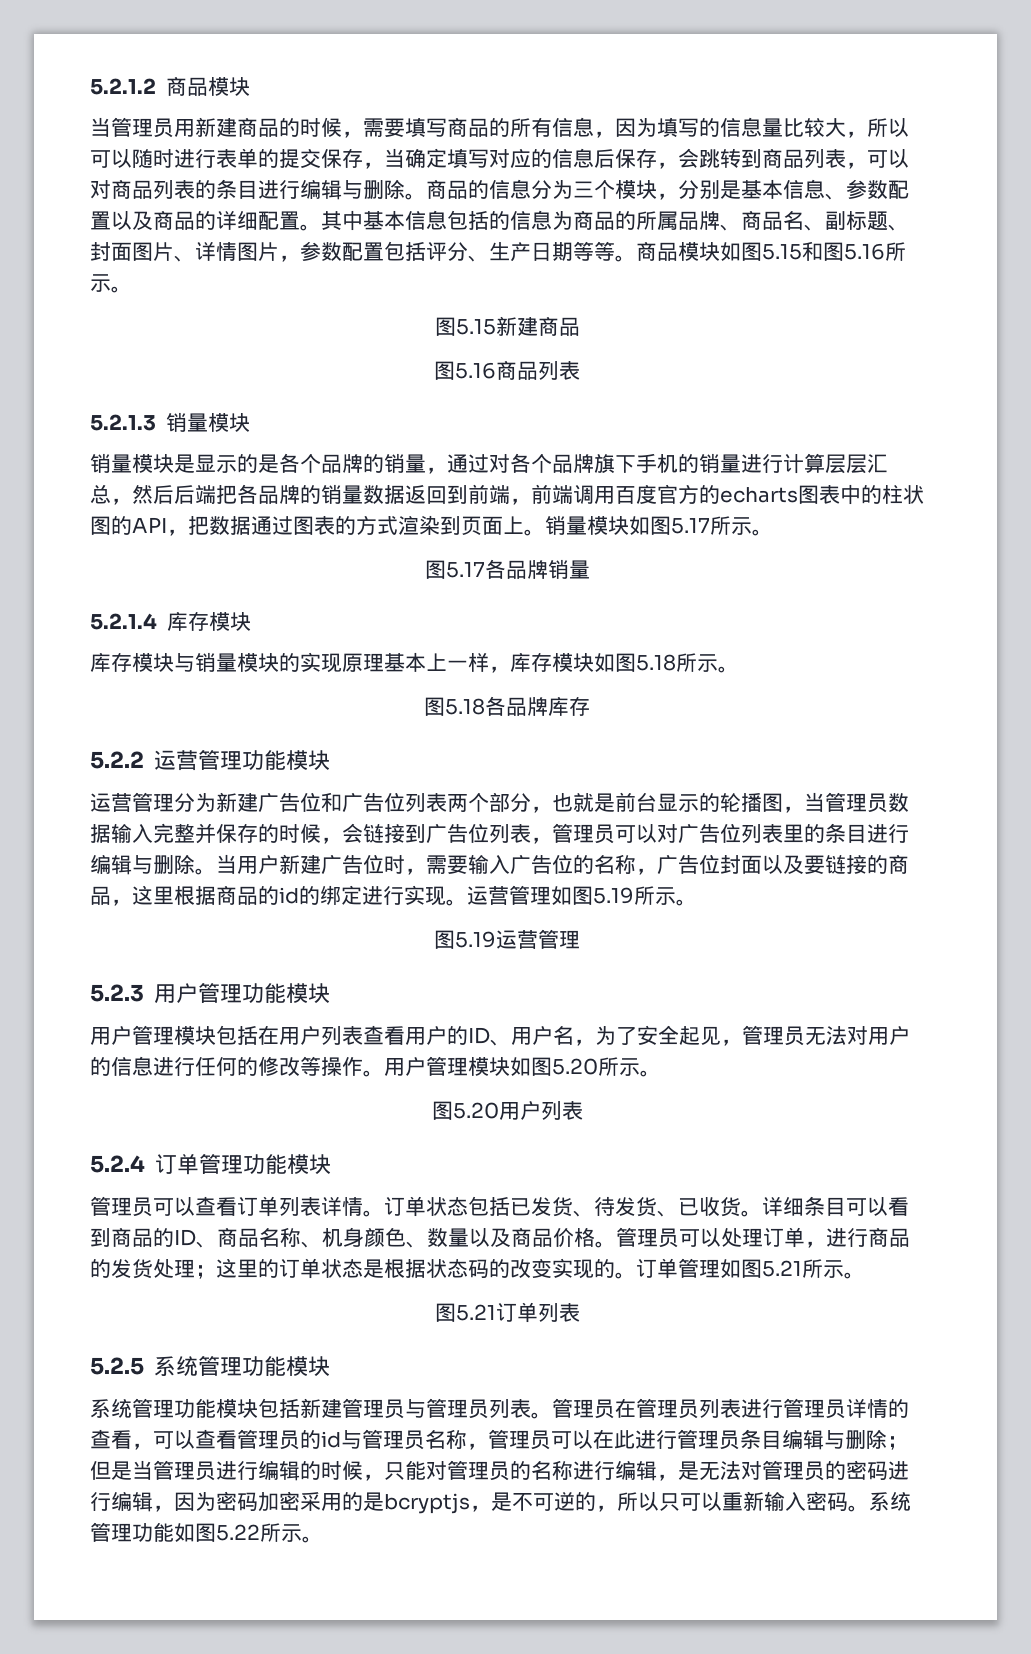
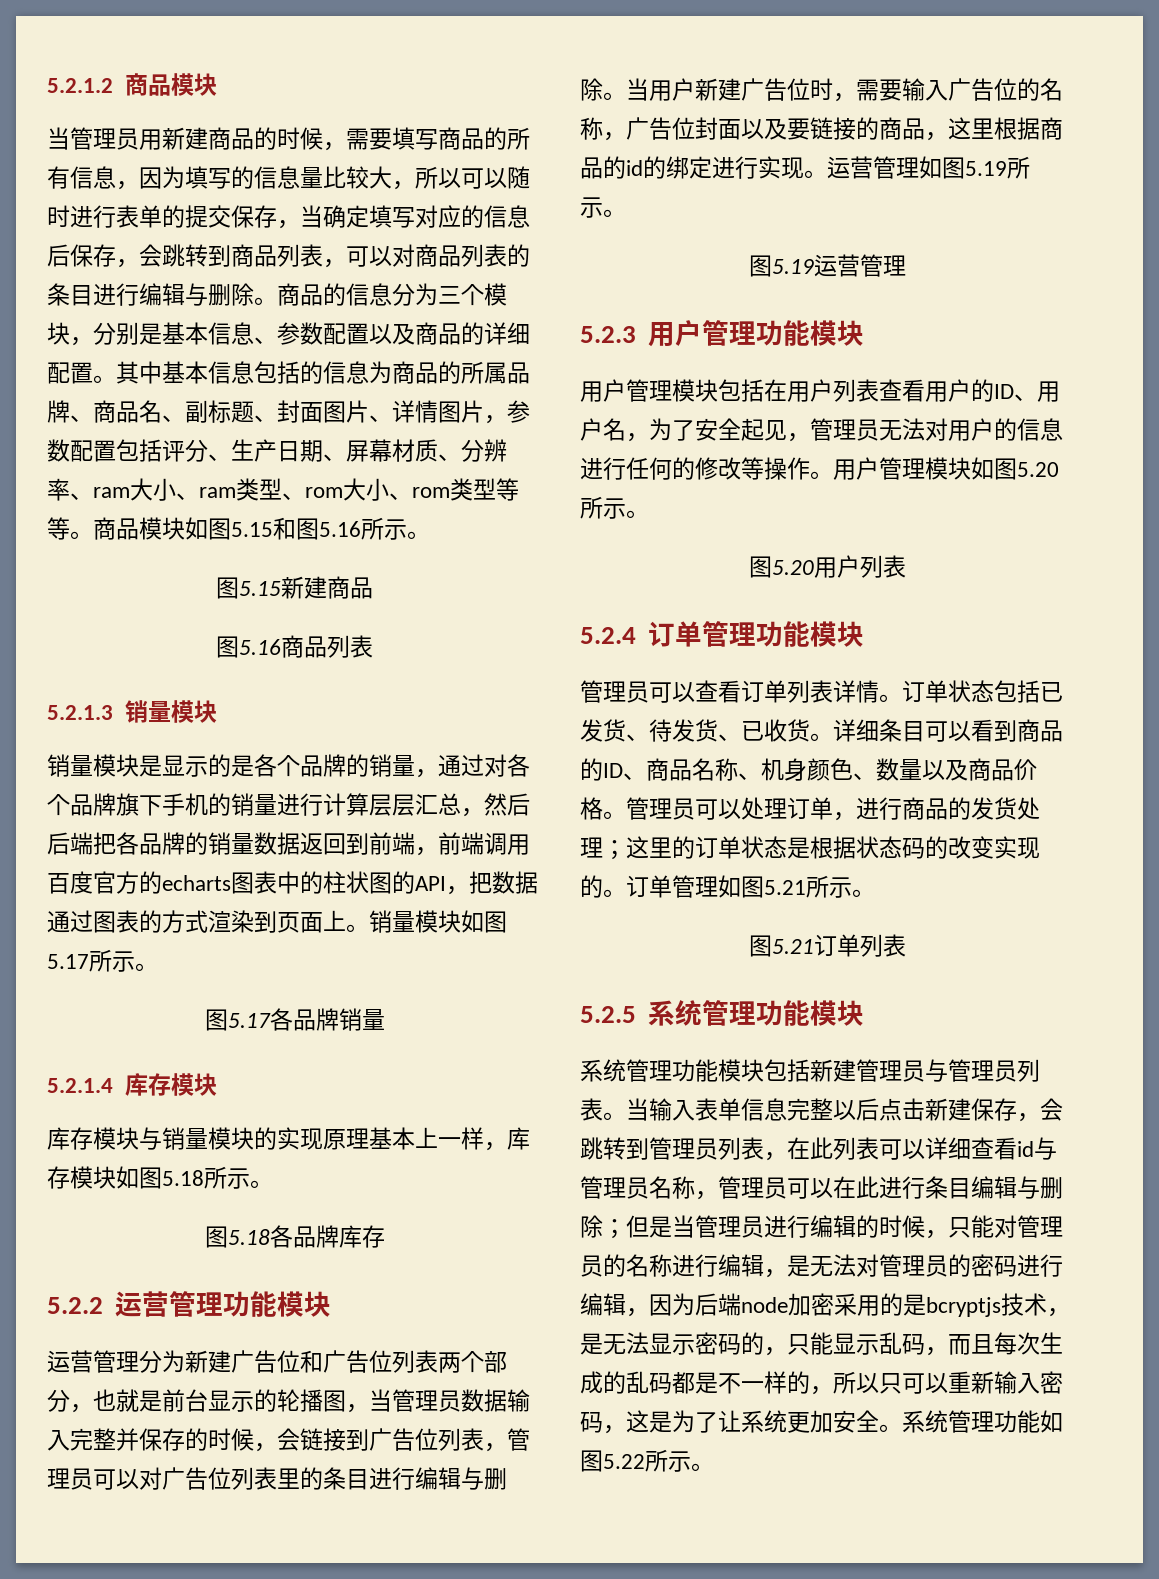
- 其中基本信息包括的信息为商品的所属品牌、商品名、副标题、封面图片、详情图片，参数配置包括评分、生产日期等等。
+ 其中基本信息包括的信息为商品的所属品牌、商品名、副标题、封面图片、详情图片，参数配置包括评分、生产日期、屏幕材质、分辨率、ram大小、ram类型、rom大小、rom类型等等。
- 管理员在管理员列表进行管理员详情的查看，可以查看管理员的id与管理员名称，管理员可以在此进行管理员条目编辑与删除；但是当管理员进行编辑的时候，只能对管理员的名称进行编辑，是无法对管理员的密码进行编辑，因为密码加密采用的是bcryptjs，是不可逆的，所以只可以重新输入密码。
+ 当输入表单信息完整以后点击新建保存，会跳转到管理员列表，在此列表可以详细查看id与管理员名称，管理员可以在此进行条目编辑与删除；但是当管理员进行编辑的时候，只能对管理员的名称进行编辑，是无法对管理员的密码进行编辑，因为后端node加密采用的是bcryptjs技术，是无法显示密码的，只能显示乱码，而且每次生成的乱码都是不一样的，所以只可以重新输入密码，这是为了让系统更加安全。

